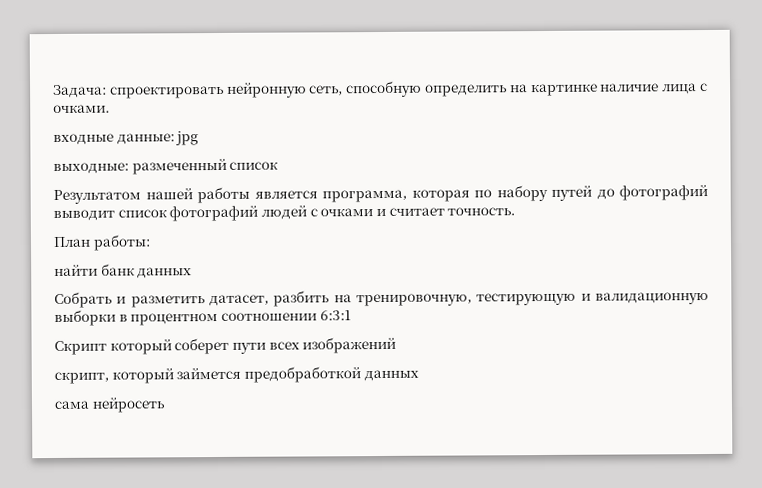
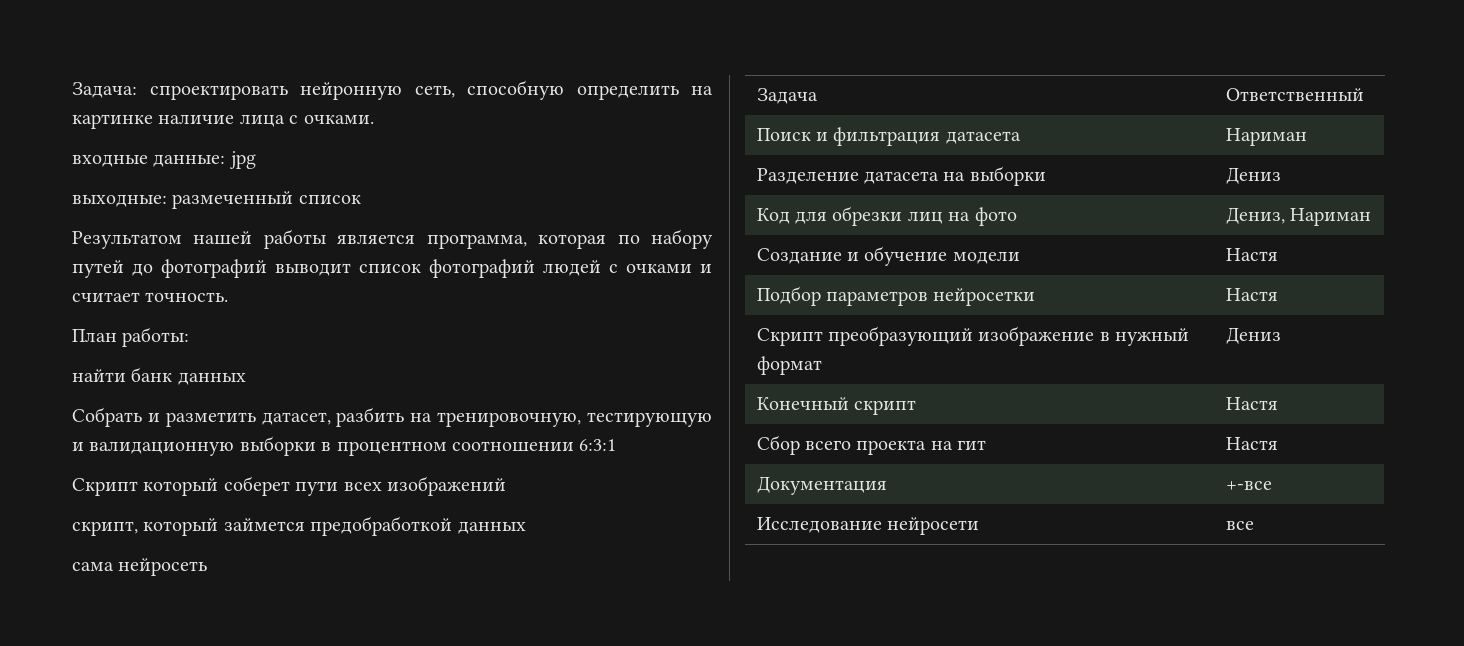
+ Задача | Ответственный
+ Поиск и фильтрация датасета | Нариман
+ Разделение датасета на выборки | Дениз
+ Код для обрезки лиц на фото | Дениз, Нариман
+ Создание и обучение модели | Настя
+ Подбор параметров нейросетки | Настя
+ Скрипт преобразующий изображение в нужный формат | Дениз
+ Конечный скрипт | Настя
+ Сбор всего проекта на гит | Настя
+ Документация | +-все
+ Исследование нейросети | все

